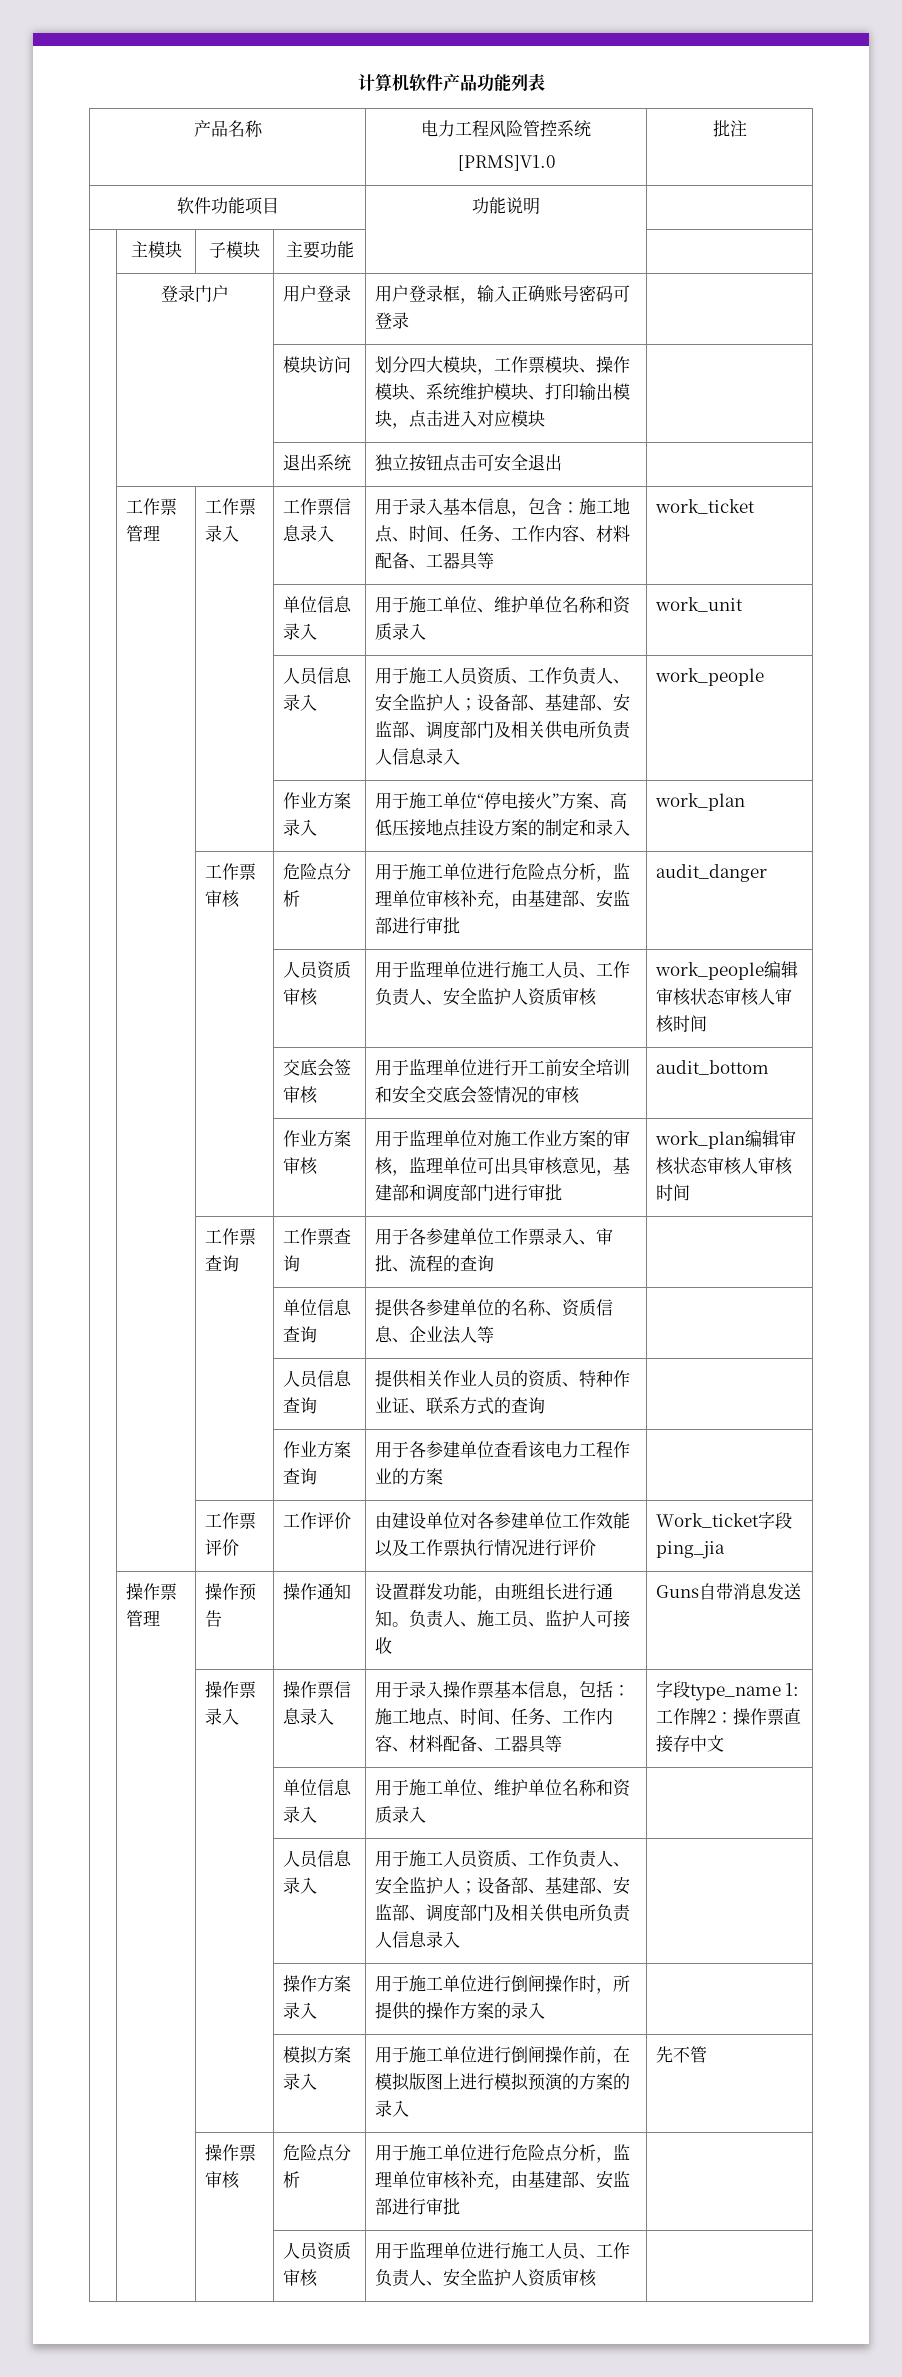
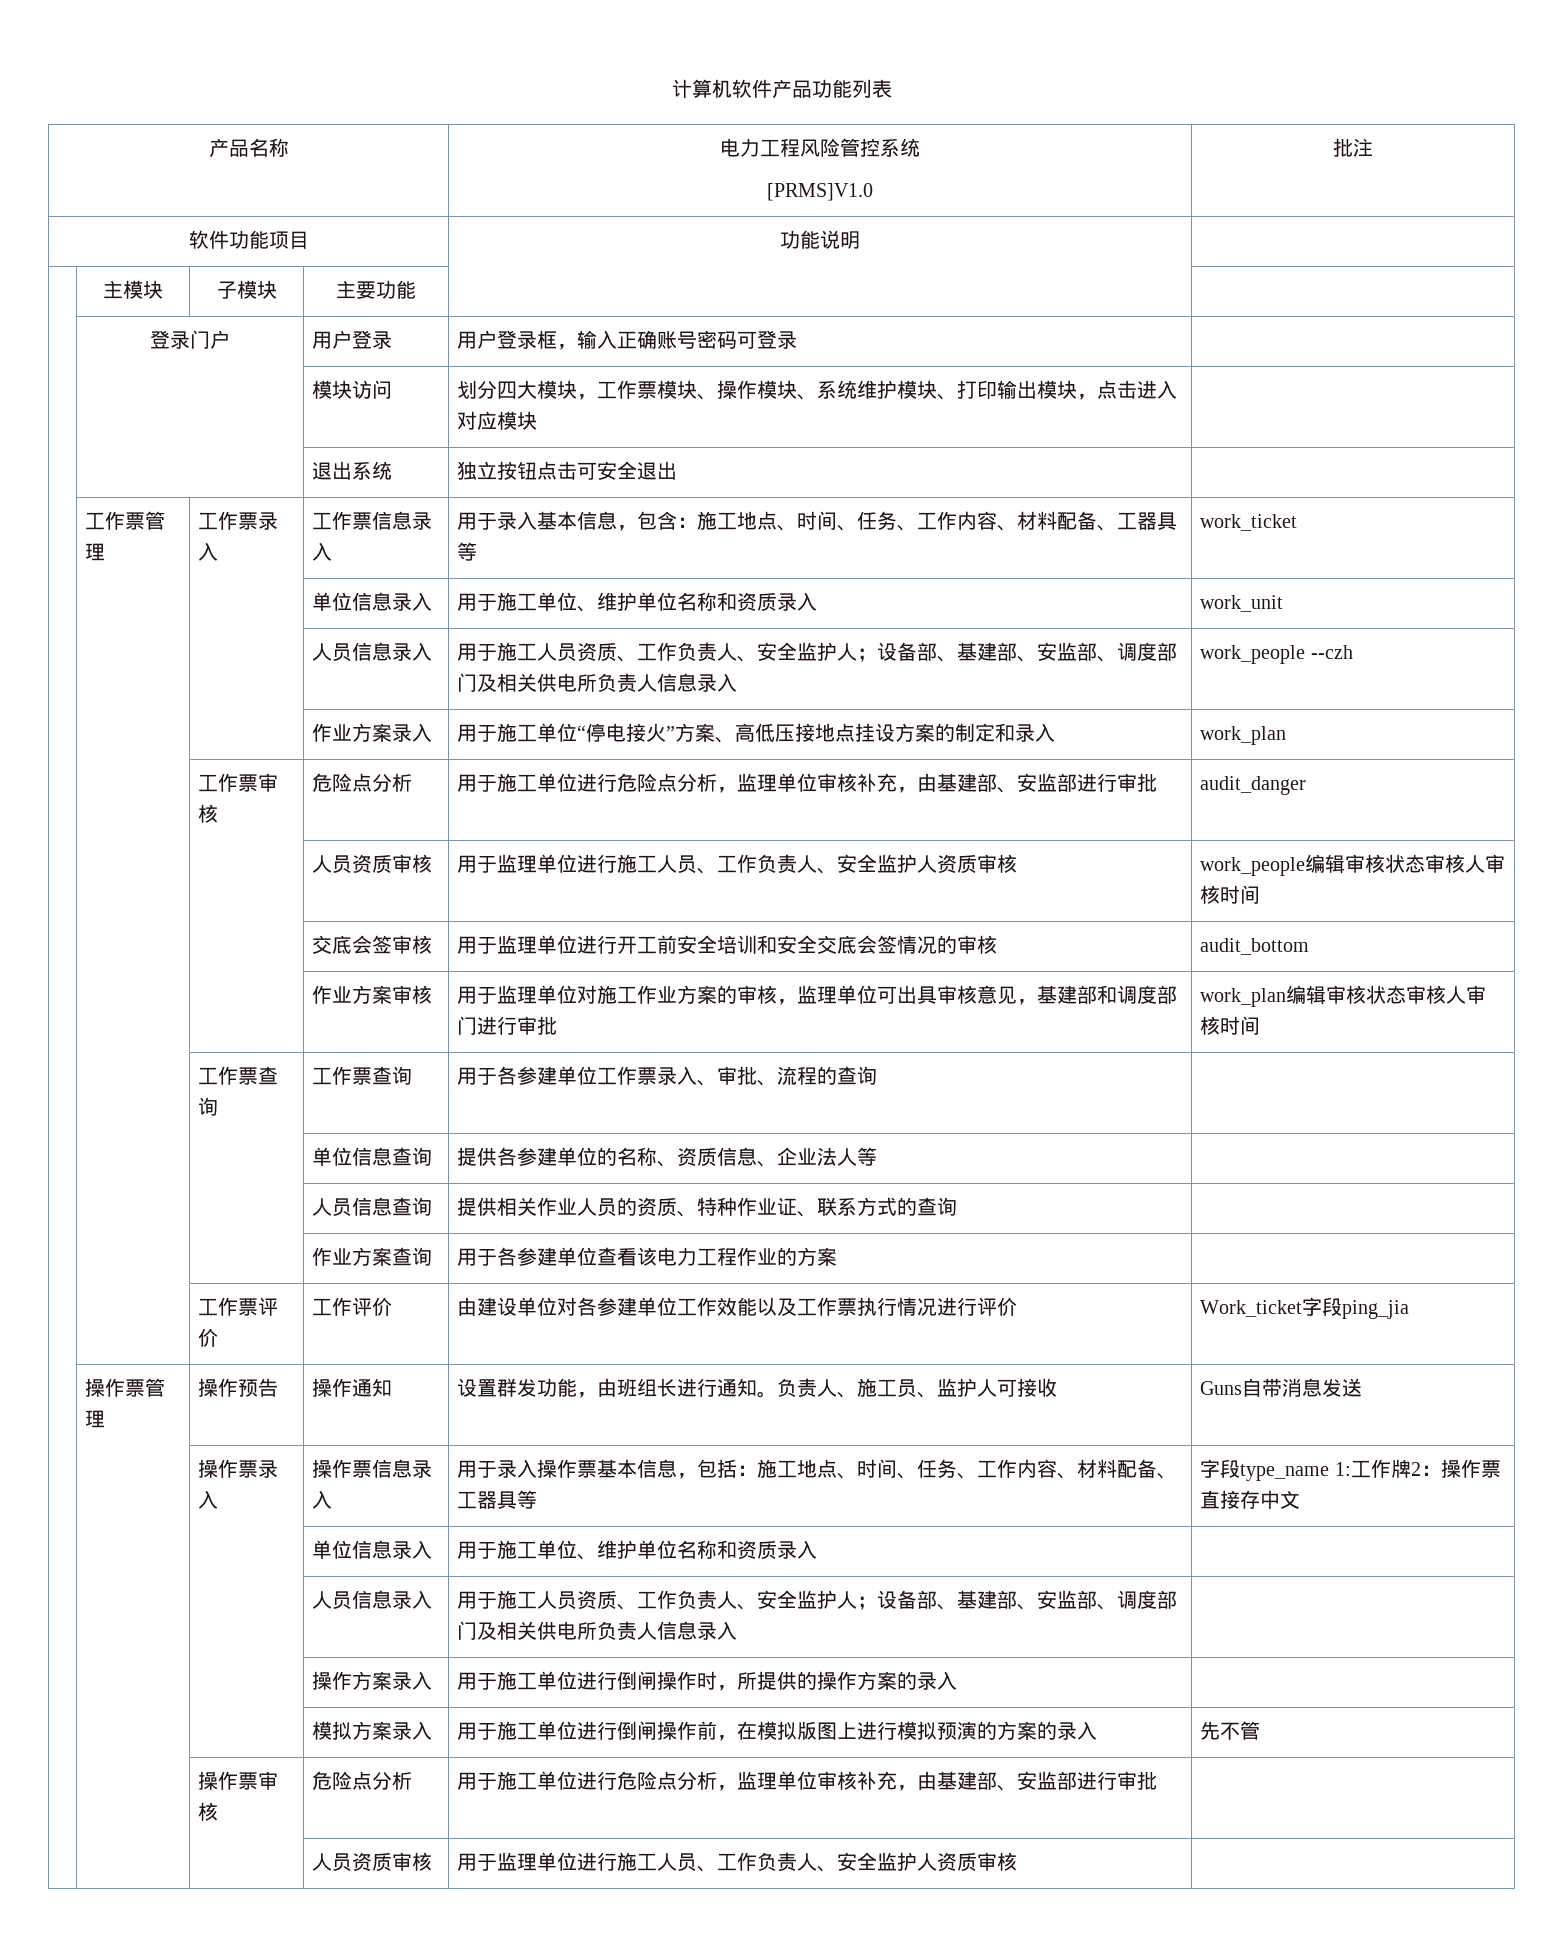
- | | | 人员信息录入 | 用于施工人员资质、工作负责人、安全监护人；设备部、基建部、安监部、调度部门及相关供电所负责人信息录入 | work_people
+ | | | 人员信息录入 | 用于施工人员资质、工作负责人、安全监护人；设备部、基建部、安监部、调度部门及相关供电所负责人信息录入 | work_people --czh

